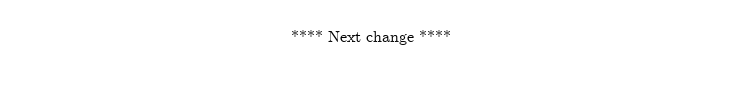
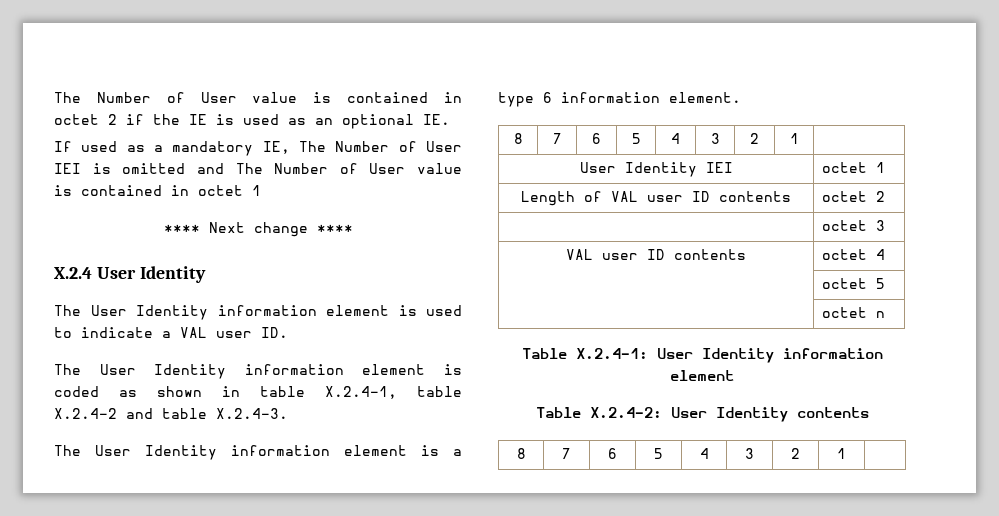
+ The Number of User value is contained in octet 2 if the IE is used as an optional IE.
+ If used as a mandatory IE, The Number of User IEI is omitted and The Number of User value is contained in octet 1
  **** Next change ****
+ X.2.4 User Identity
+ The User Identity information element is used to indicate a VAL user ID.
+ The User Identity information element is coded as shown in table X.2.4-1, table X.2.4-2 and table X.2.4-3.
+ The User Identity information element is a type 6 information element.
+ 8 | 7 | 6 | 5 | 4 | 3 | 2 | 1 |
+ User Identity IEI | octet 1
+ Length of VAL user ID contents | octet 2
+ | octet 3
+ VAL user ID contents | octet 4
+ | octet 5
+ | octet n
+ Table X.2.4-1: User Identity information element
+ Table X.2.4-2: User Identity contents
+ 8 | 7 | 6 | 5 | 4 | 3 | 2 | 1 |

